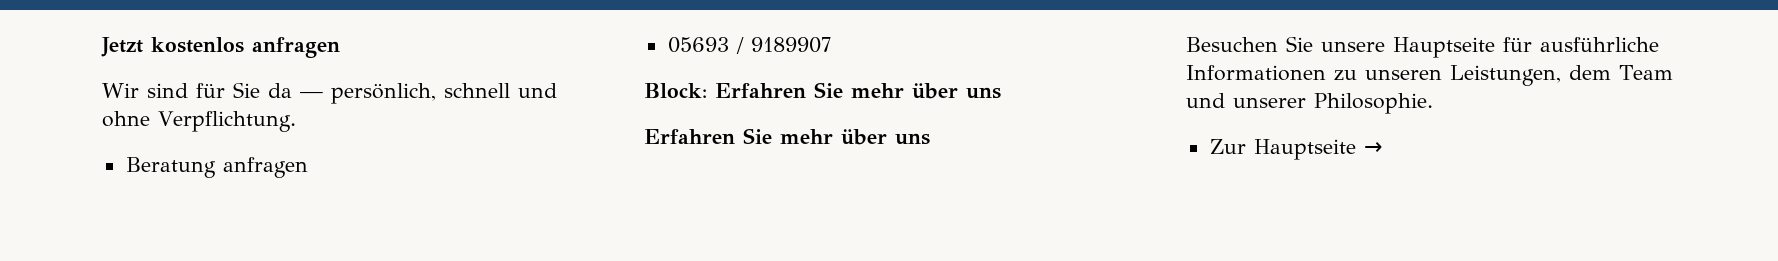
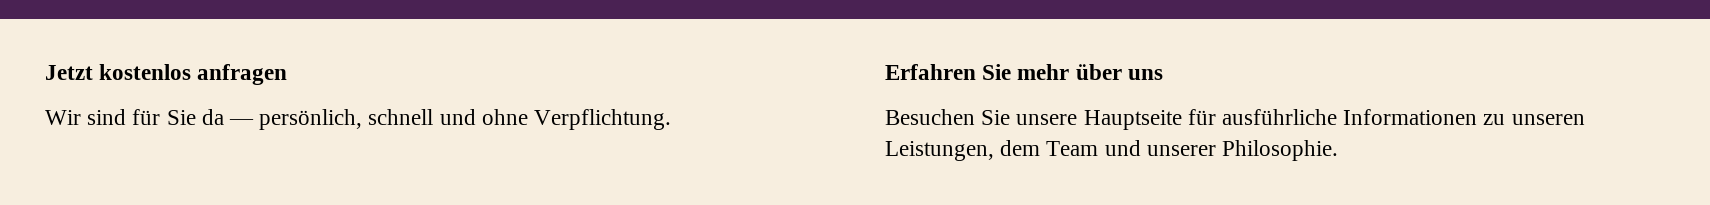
- Beratung anfragen
- 05693 / 9189907
- Block: Erfahren Sie mehr über uns
- Zur Hauptseite →

